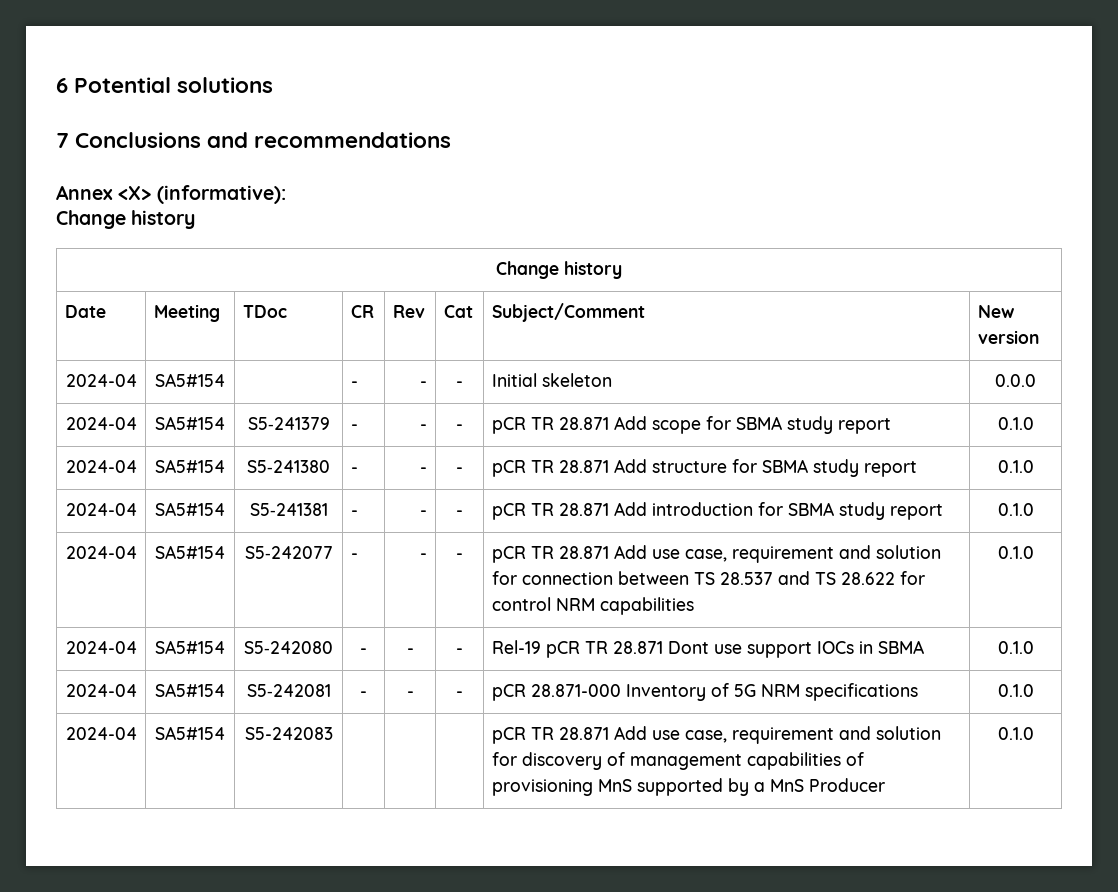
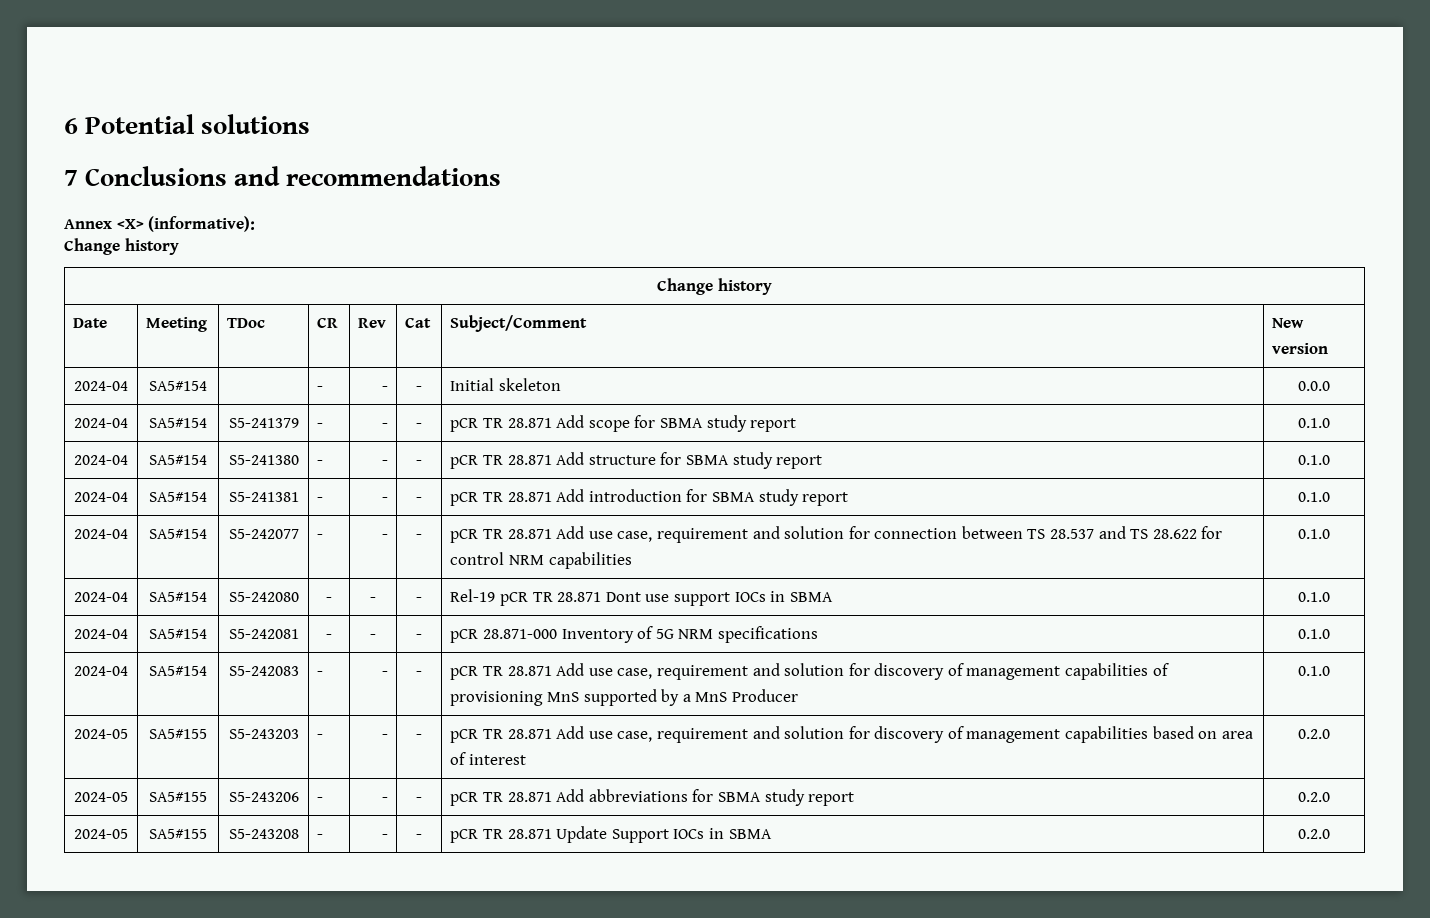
- 2024-04 | SA5#154 | S5-242083 | | | | pCR TR 28.871 Add use case, requirement and solution for discovery of management capabilities of provisioning MnS supported by a MnS Producer | 0.1.0
+ 2024-04 | SA5#154 | S5-242083 | - | - | - | pCR TR 28.871 Add use case, requirement and solution for discovery of management capabilities of provisioning MnS supported by a MnS Producer | 0.1.0
+ 2024-05 | SA5#155 | S5‑243203 | - | - | - | pCR TR 28.871 Add use case, requirement and solution for discovery of management capabilities based on area of interest | 0.2.0
+ 2024-05 | SA5#155 | S5‑243206 | - | - | - | pCR TR 28.871 Add abbreviations for SBMA study report | 0.2.0
+ 2024-05 | SA5#155 | S5‑243208 | - | - | - | pCR TR 28.871 Update Support IOCs in SBMA | 0.2.0

